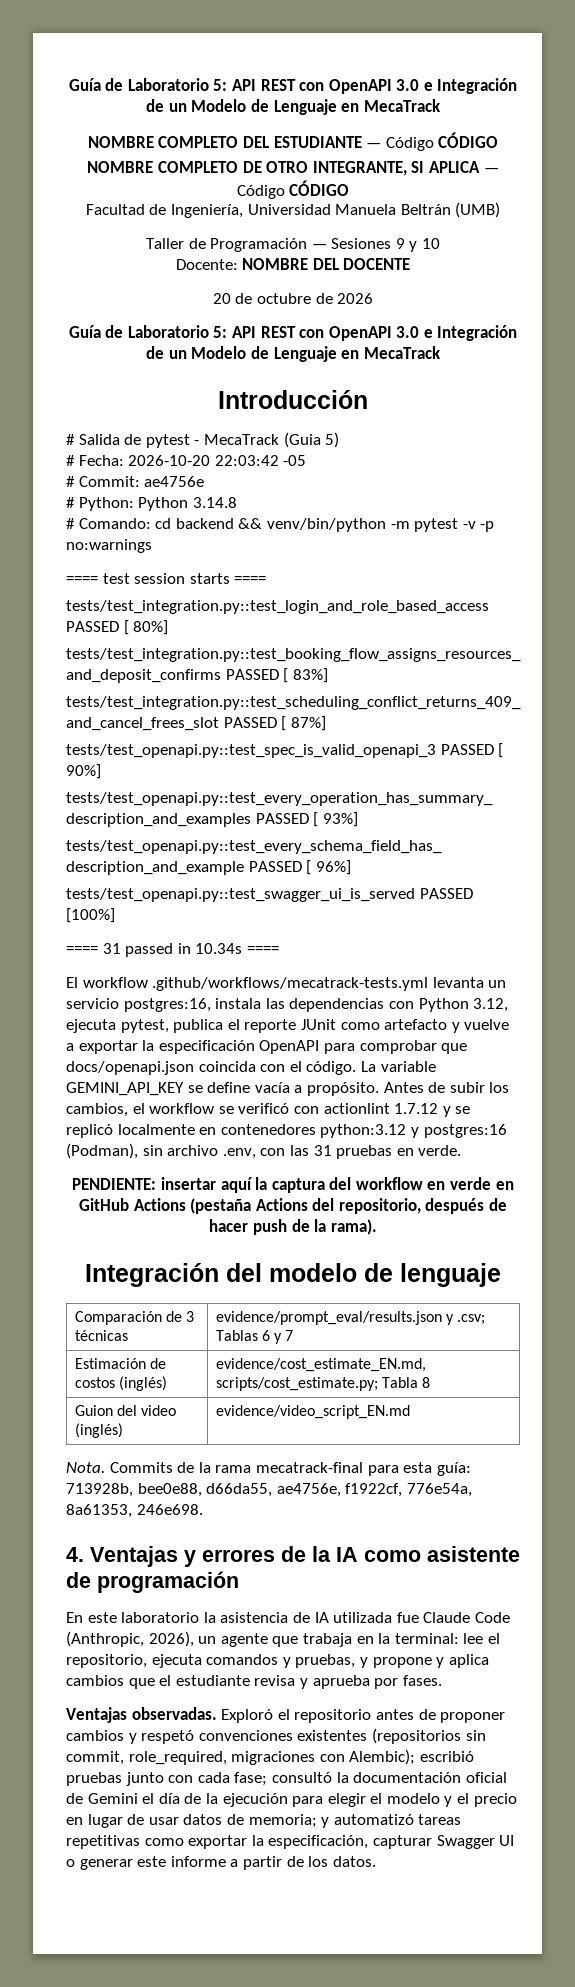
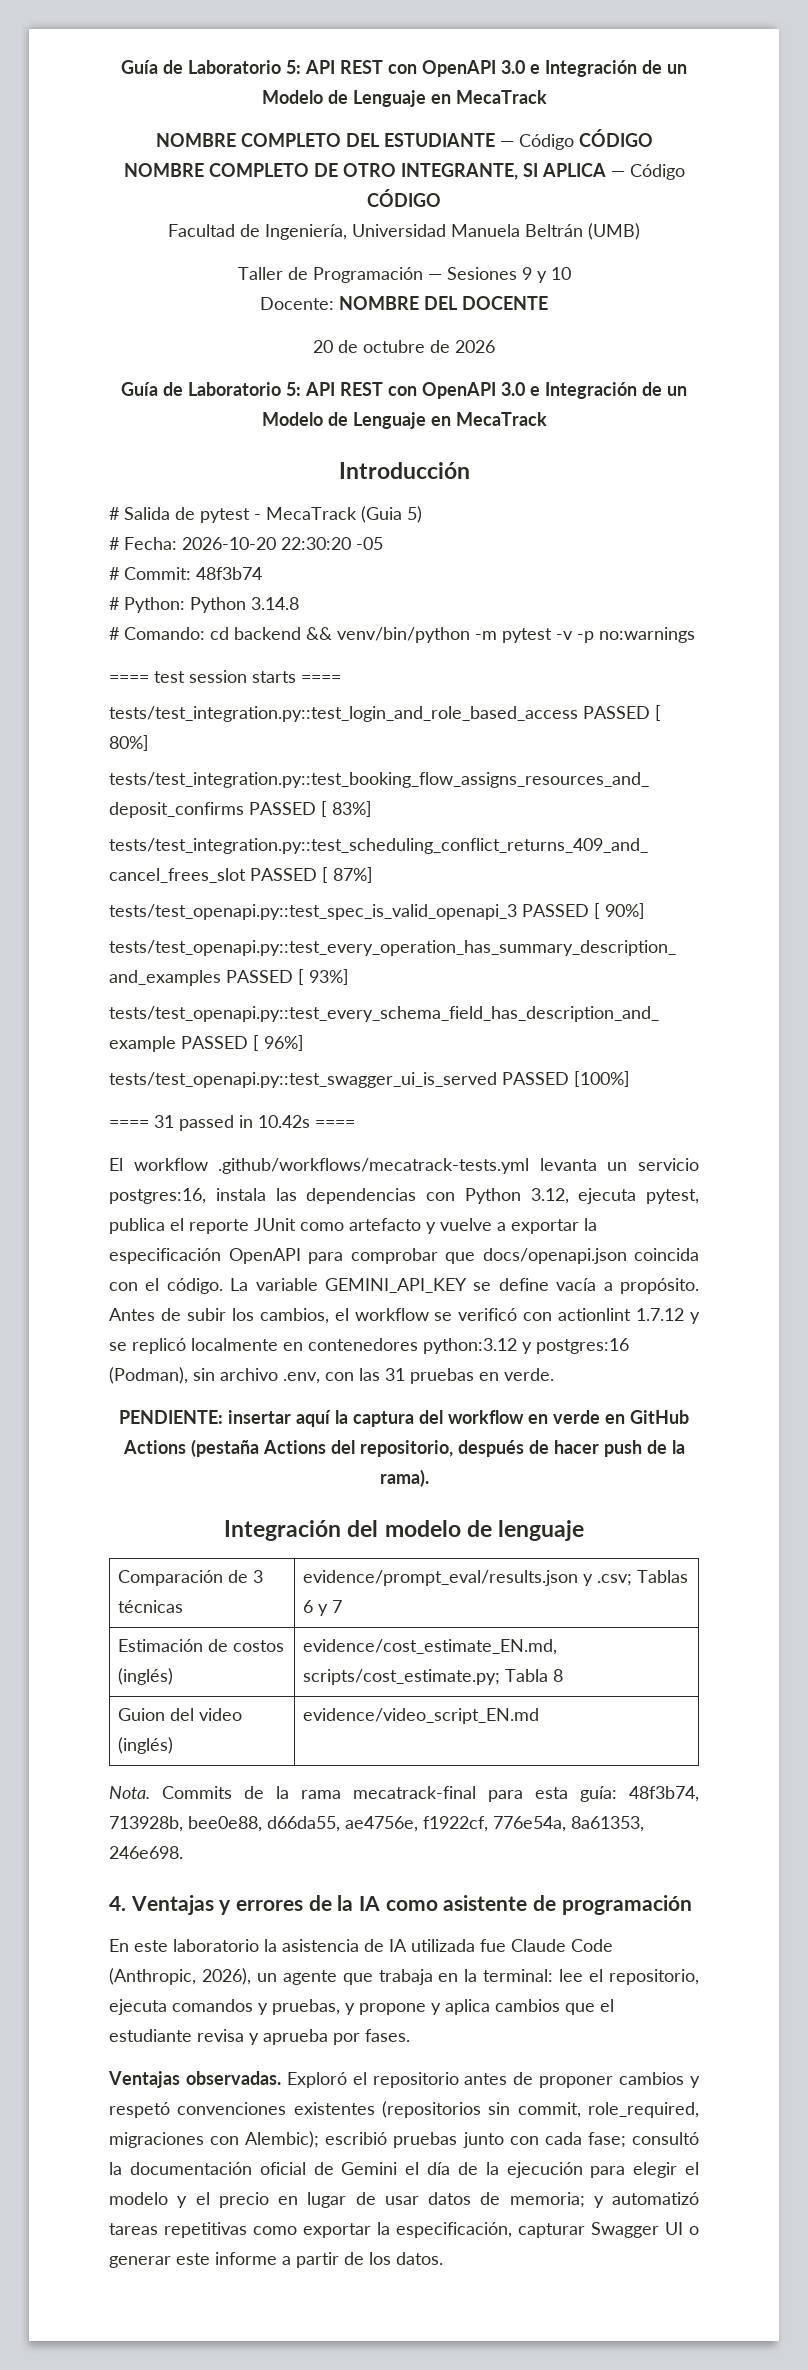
- # Fecha: 2026-10-20 22:03:42 -05
+ # Fecha: 2026-10-20 22:30:20 -05
- # Commit: ae4756e
+ # Commit: 48f3b74
- ==== 31 passed in 10.34s ====
+ ==== 31 passed in 10.42s ====
- Commits de la rama mecatrack-final para esta guía: 713928b, bee0e88, d66da55, ae4756e, f1922cf, 776e54a, 8a61353, 246e698.
+ Commits de la rama mecatrack-final para esta guía: 48f3b74, 713928b, bee0e88, d66da55, ae4756e, f1922cf, 776e54a, 8a61353, 246e698.

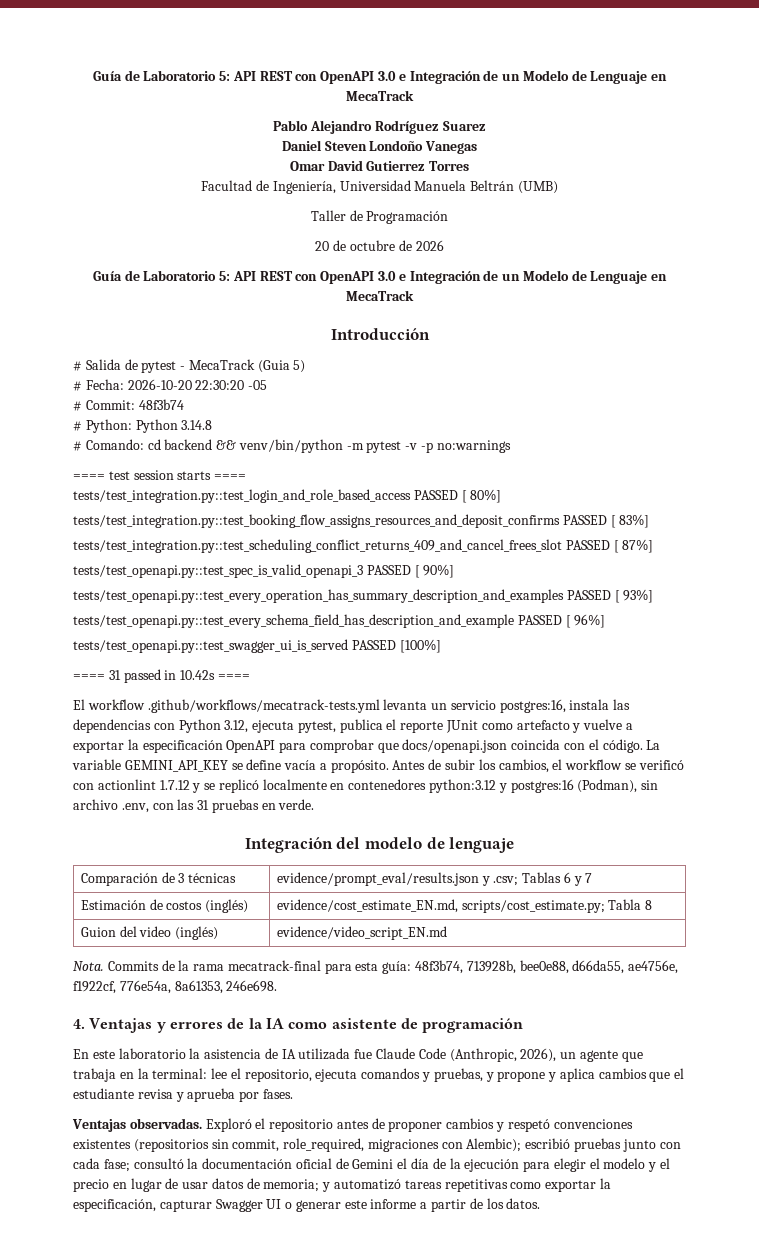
- NOMBRE COMPLETO DEL ESTUDIANTE — Código CÓDIGO
- NOMBRE COMPLETO DE OTRO INTEGRANTE, SI APLICA — Código CÓDIGO
+ Pablo Alejandro Rodríguez Suarez
+ Daniel Steven Londoño Vanegas
+ Omar David Gutierrez Torres
- Taller de Programación — Sesiones 9 y 10
- Docente: NOMBRE DEL DOCENTE
+ Taller de Programación
- PENDIENTE: insertar aquí la captura del workflow en verde en GitHub Actions (pestaña Actions del repositorio, después de hacer push de la rama).

